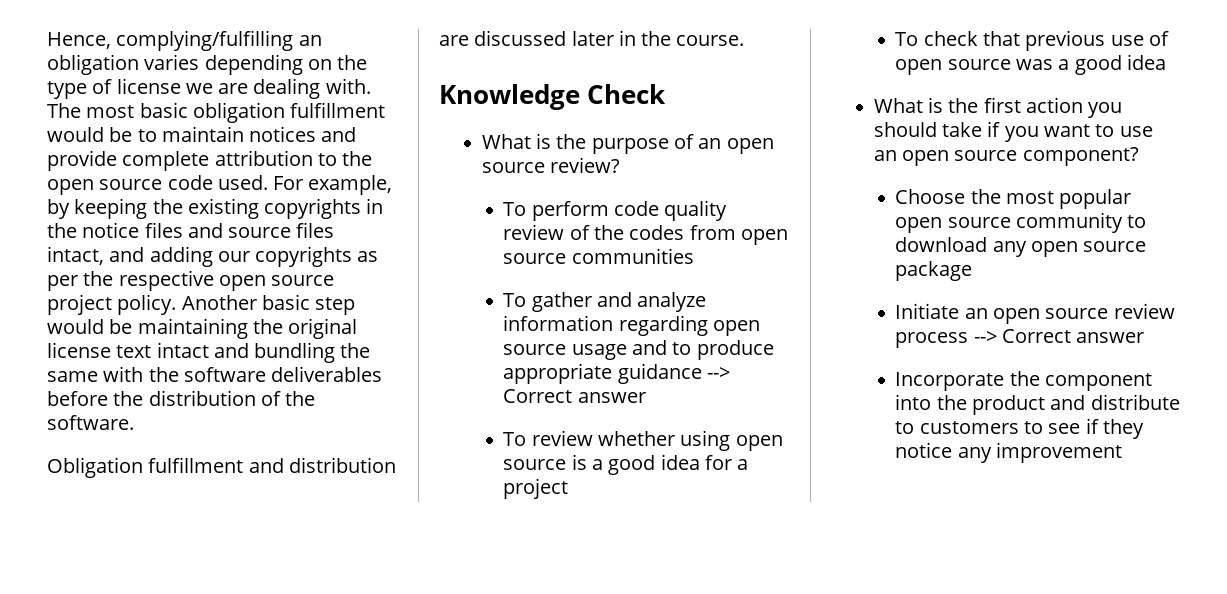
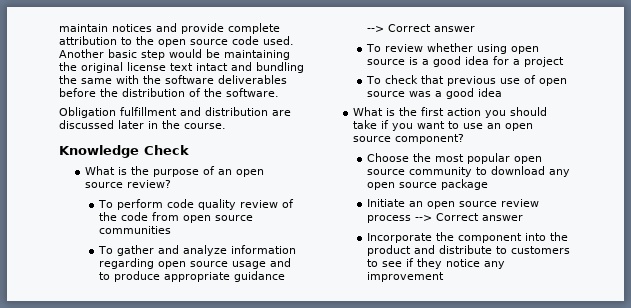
- Hence, complying/fulfilling an obligation varies depending on the type of license we are dealing with. The most basic obligation fulfillment would be to maintain notices and provide complete attribution to the open source code used.
+ maintain notices and provide complete attribution to the open source code used.
- For example, by keeping the existing copyrights in the notice files and source files intact, and adding our copyrights as per the respective open source project policy.
- To perform code quality review of the codes from open source communities
+ To perform code quality review of the code from open source communities

